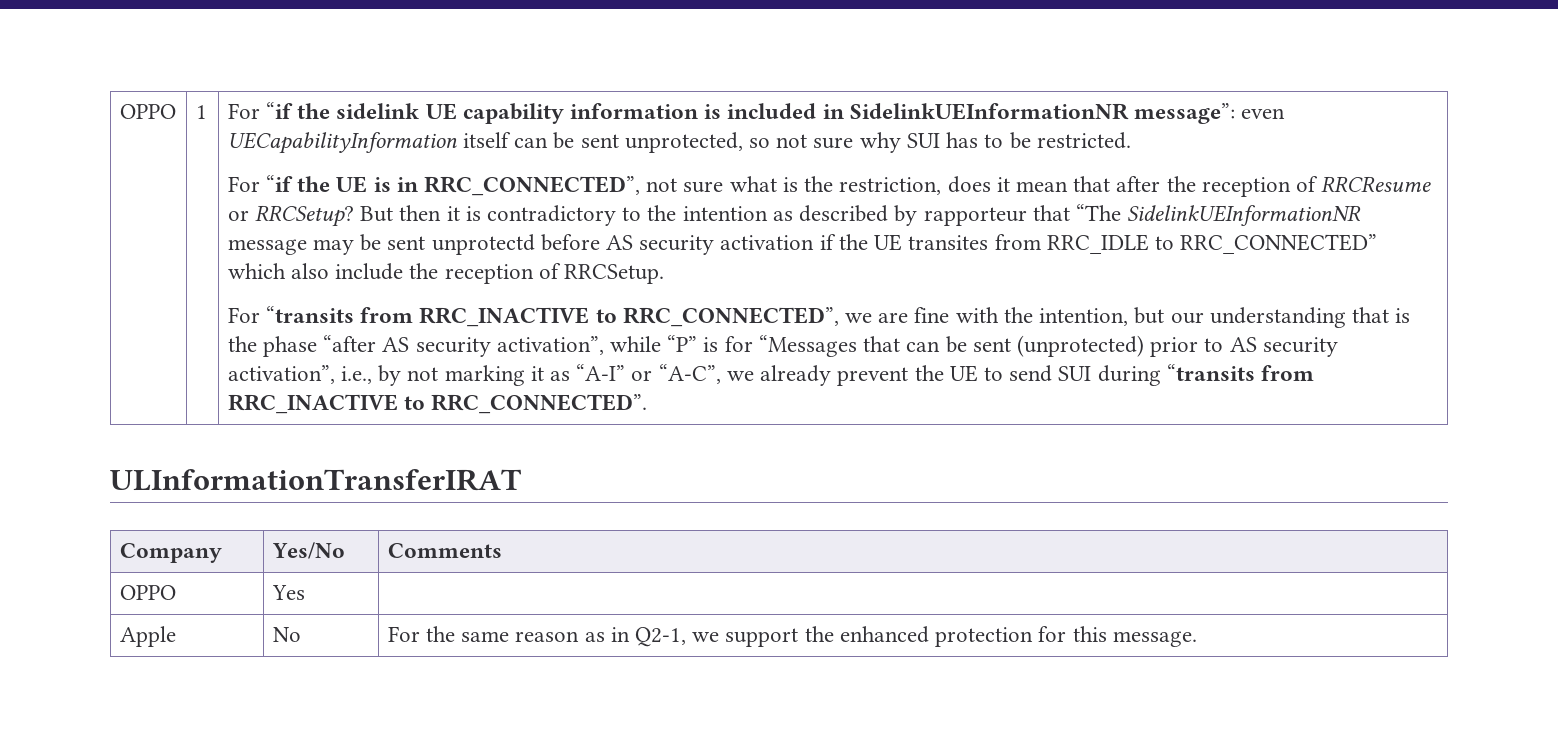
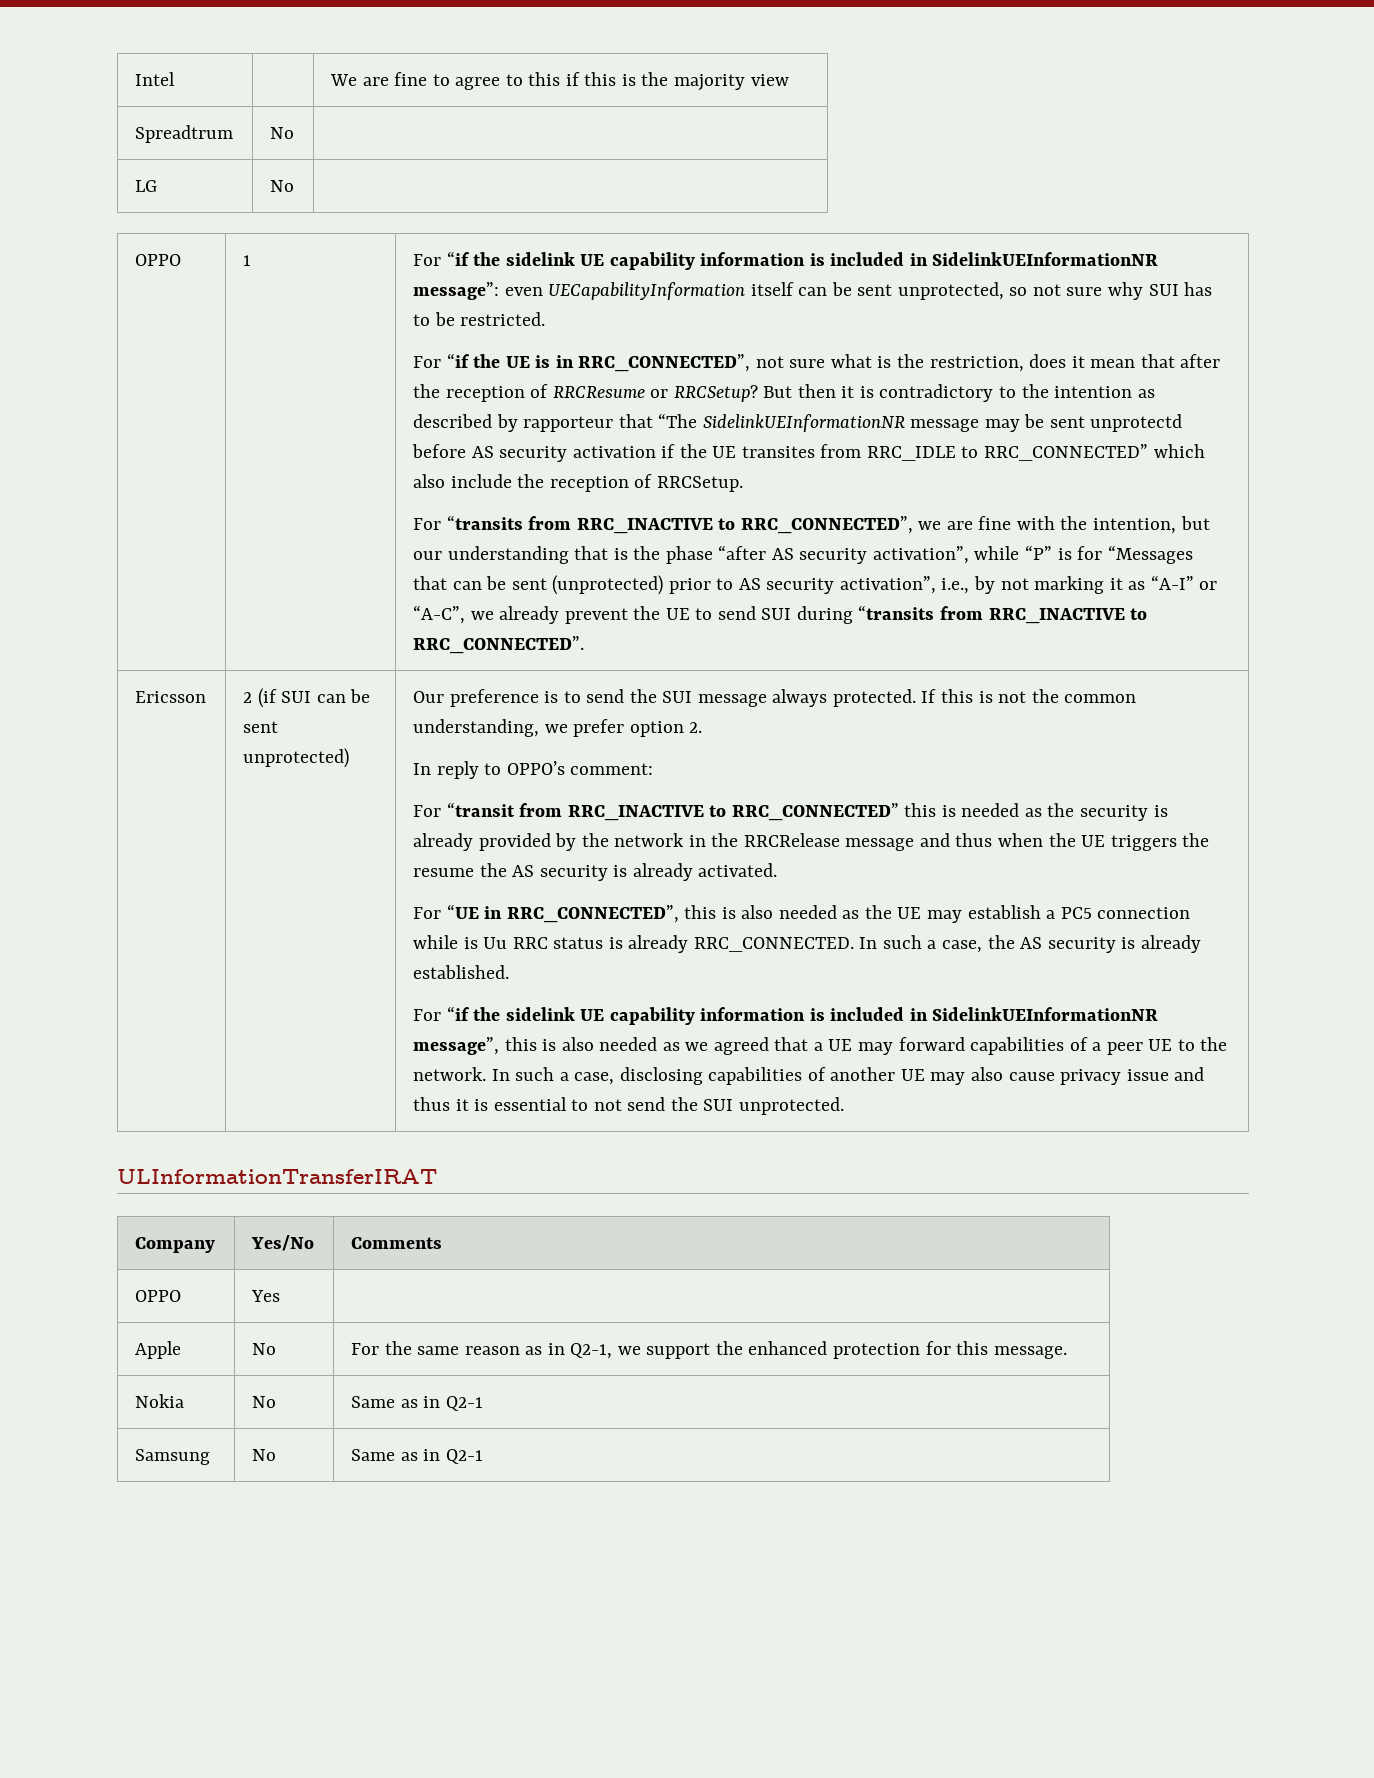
+ Intel | | We are fine to agree to this if this is the majority view
+ Spreadtrum | No |
+ LG | No |
+ Ericsson | 2 (if SUI can be sent unprotected) | Our preference is to send the SUI message always protected. If this is not the common understanding, we prefer option 2.
+ In reply to OPPO’s comment:
+ For “transit from RRC_INACTIVE to RRC_CONNECTED” this is needed as the security is already provided by the network in the RRCRelease message and thus when the UE triggers the resume the AS security is already activated.
+ For “UE in RRC_CONNECTED”, this is also needed as the UE may establish a PC5 connection while is Uu RRC status is already RRC_CONNECTED. In such a case, the AS security is already established.
+ For “if the sidelink UE capability information is included in SidelinkUEInformationNR message”, this is also needed as we agreed that a UE may forward capabilities of a peer UE to the network. In such a case, disclosing capabilities of another UE may also cause privacy issue and thus it is essential to not send the SUI unprotected.
+ Nokia | No | Same as in Q2-1
+ Samsung | No | Same as in Q2-1

